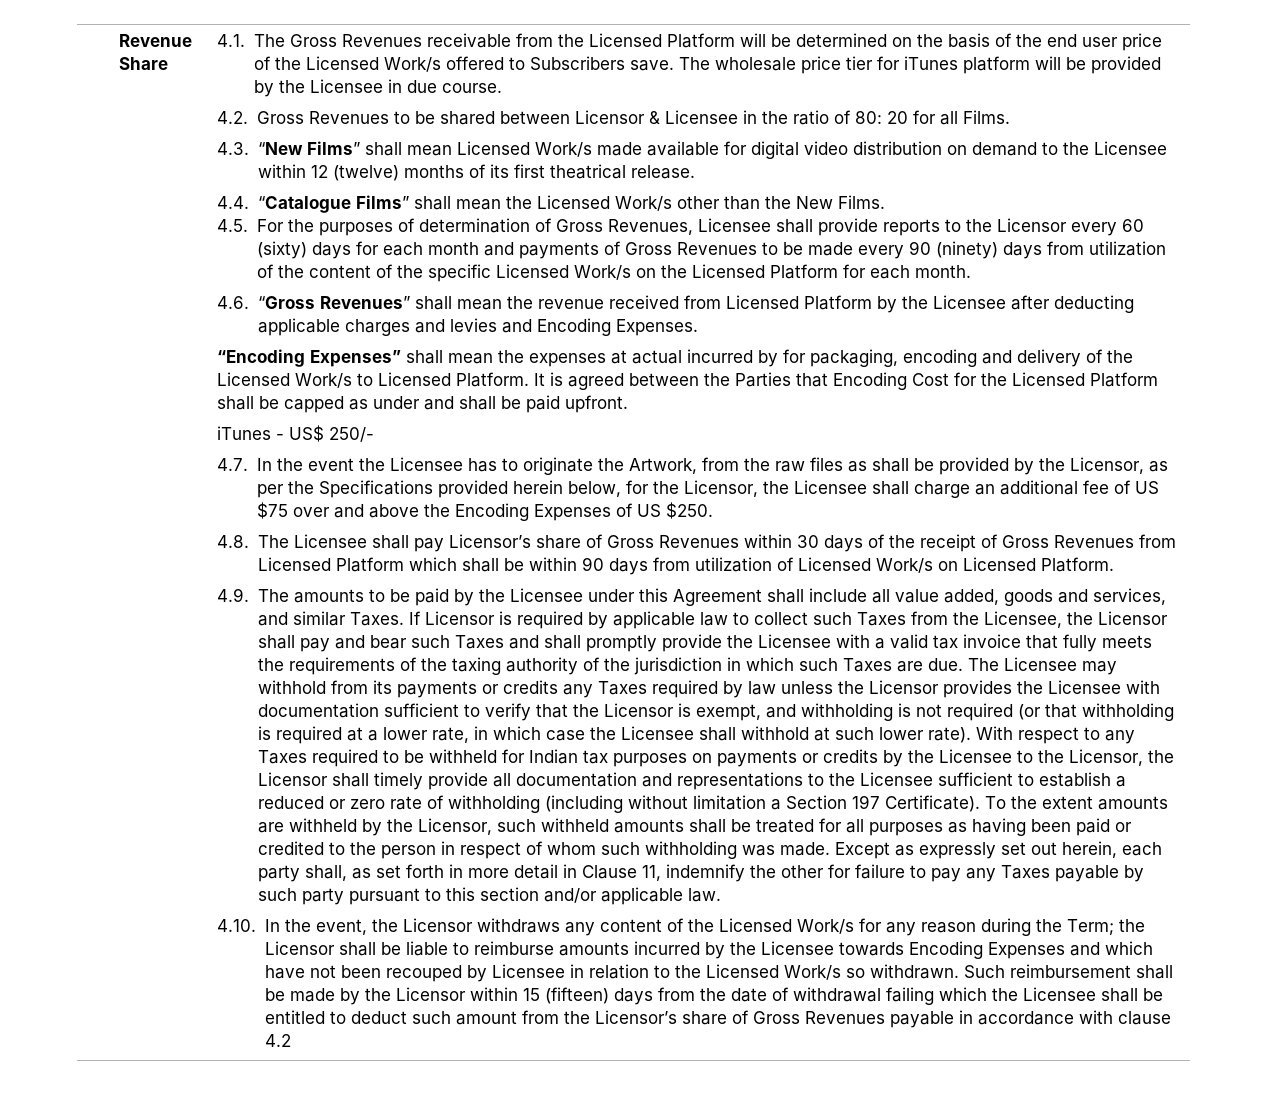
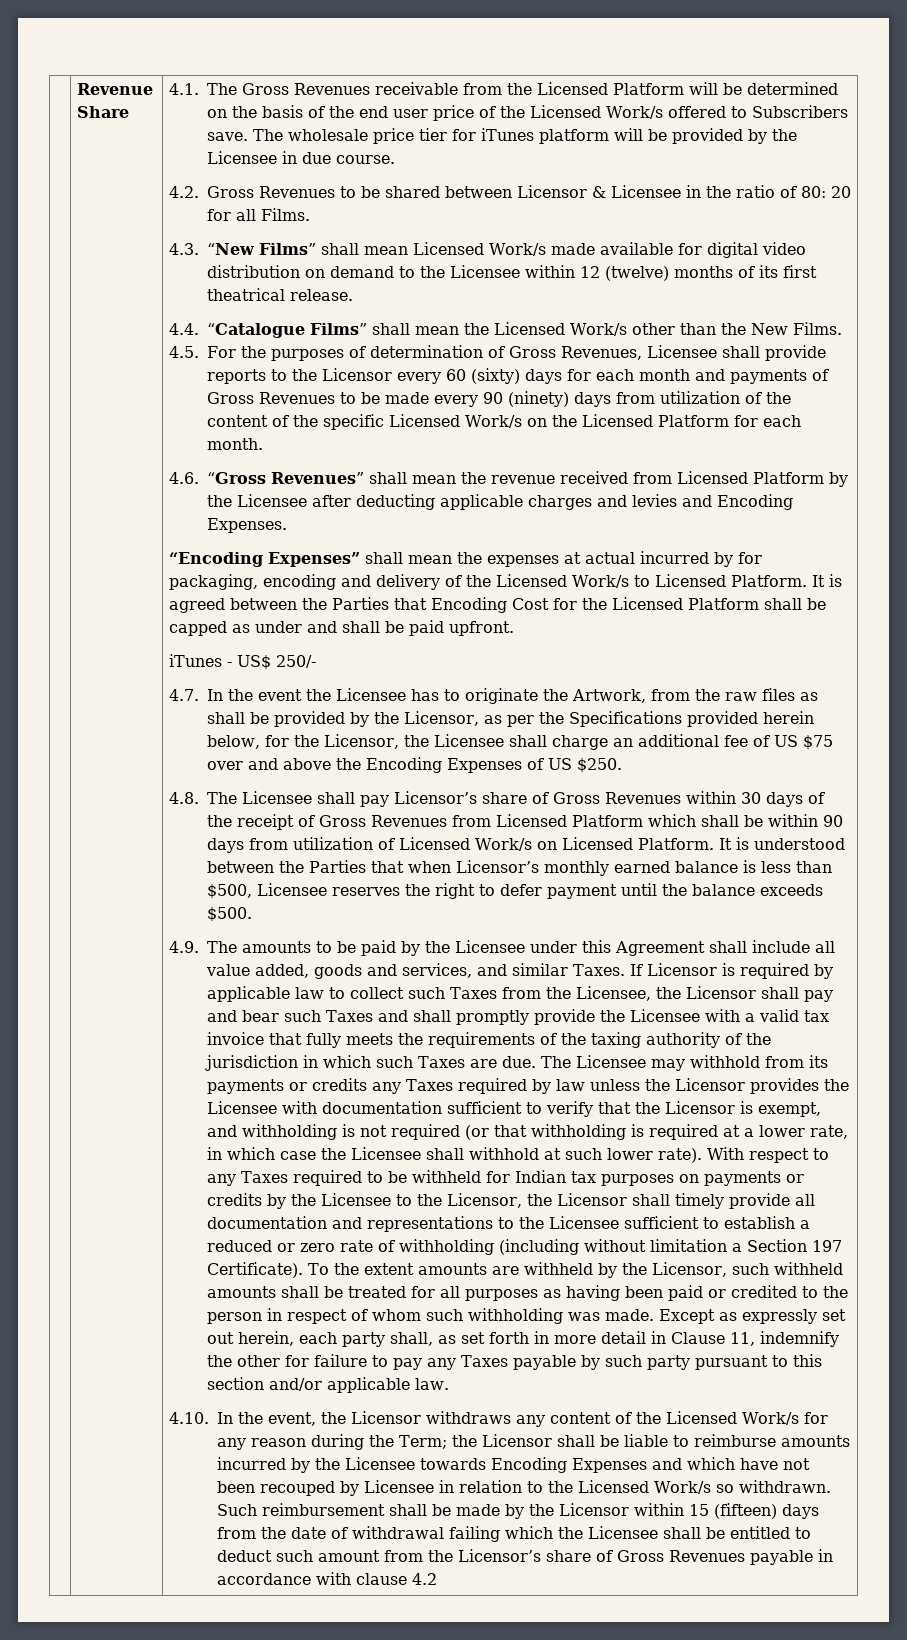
+ It is understood between the Parties that when Licensor’s monthly earned balance is less than $500, Licensee reserves the right to defer payment until the balance exceeds $500.

